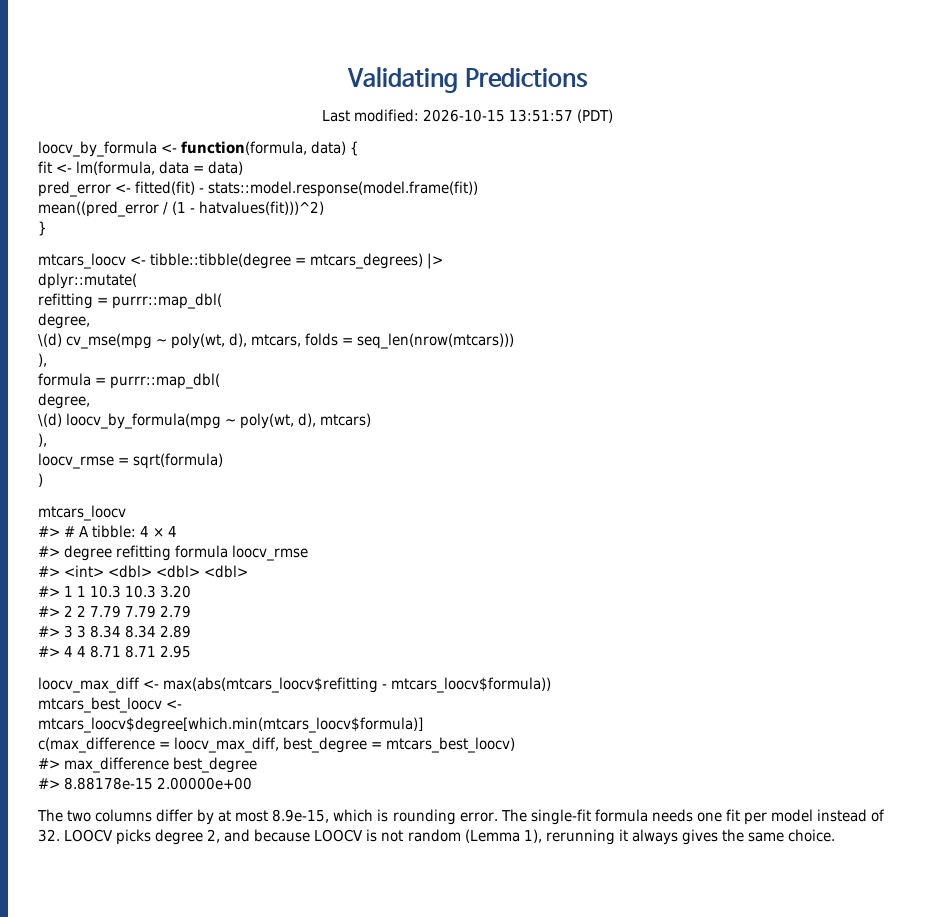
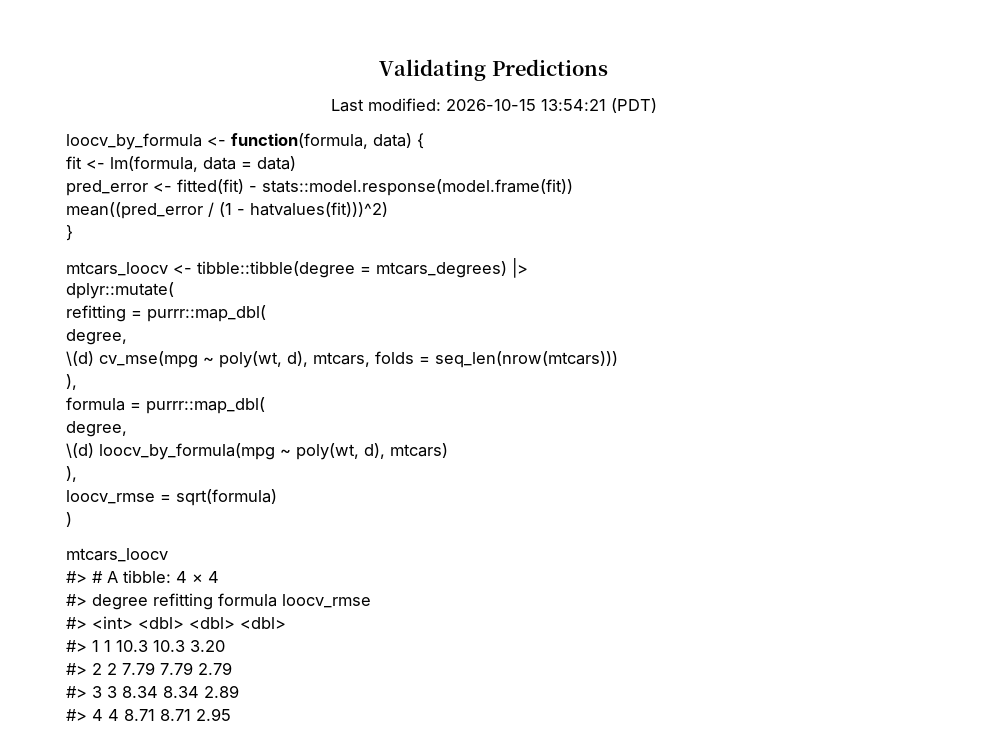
- Last modified: 2026-10-15 13:51:57 (PDT)
+ Last modified: 2026-10-15 13:54:21 (PDT)
- loocv_max_diff <- max(abs(mtcars_loocv$refitting - mtcars_loocv$formula))
- mtcars_best_loocv <-
- mtcars_loocv$degree[which.min(mtcars_loocv$formula)]
- c(max_difference = loocv_max_diff, best_degree = mtcars_best_loocv)
- #> max_difference best_degree
- #> 8.88178e-15 2.00000e+00
- The two columns differ by at most 8.9e-15, which is rounding error. The single-fit formula needs one fit per model instead of 32. LOOCV picks degree 2, and because LOOCV is not random (Lemma 1), rerunning it always gives the same choice.

